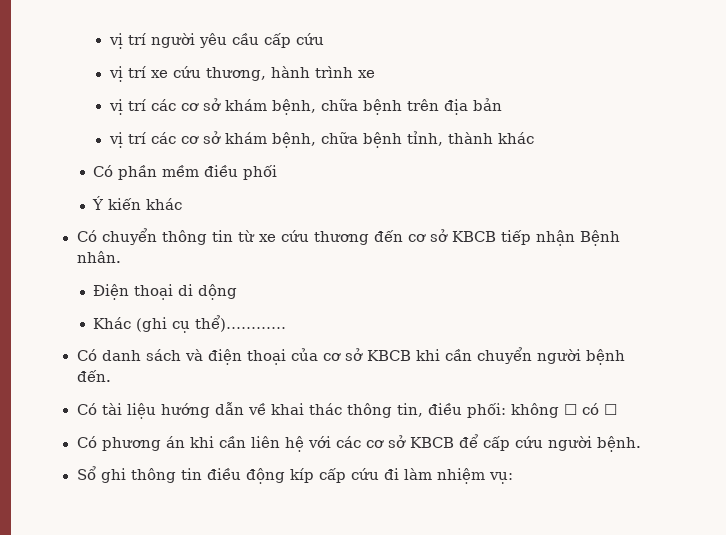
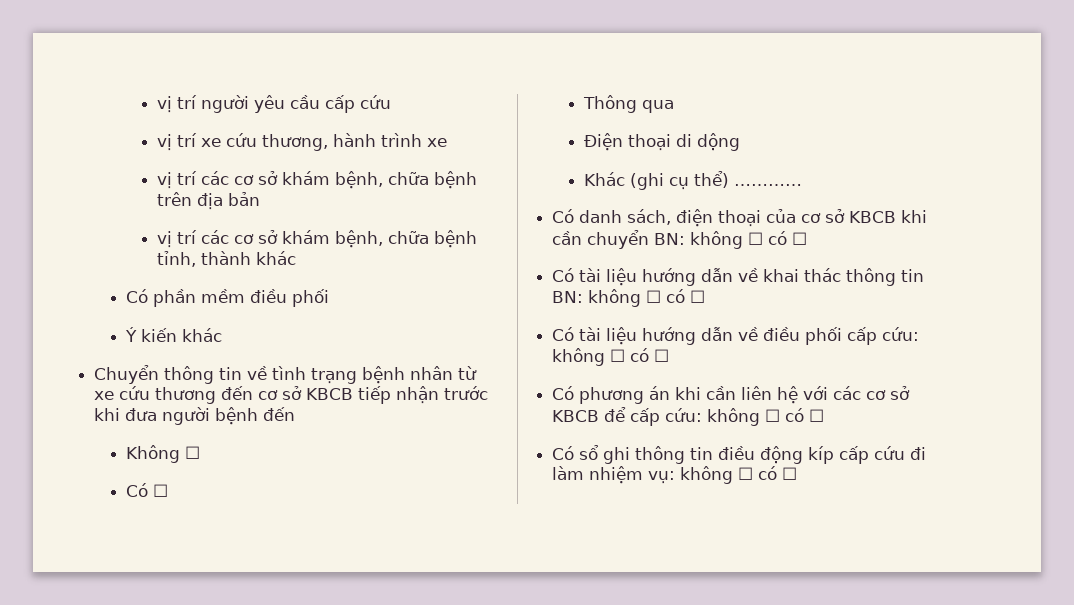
- Có chuyển thông tin từ xe cứu thương đến cơ sở KBCB tiếp nhận Bệnh nhân.
+ Chuyển thông tin về tình trạng bệnh nhân từ xe cứu thương đến cơ sở KBCB tiếp nhận trước khi đưa người bệnh đến
+ Không ☐
+ Có ☐
+ Thông qua
- Khác (ghi cụ thể)…………
+ Khác (ghi cụ thể) …………
- Có danh sách và điện thoại của cơ sở KBCB khi cần chuyển người bệnh đến.
+ Có danh sách, điện thoại của cơ sở KBCB khi cần chuyển BN: không ☐ có ☐
- Có tài liệu hướng dẫn về khai thác thông tin, điều phối: không ☐ có ☐
+ Có tài liệu hướng dẫn về khai thác thông tin BN: không ☐ có ☐
+ Có tài liệu hướng dẫn về điều phối cấp cứu: không ☐ có ☐
- Có phương án khi cần liên hệ với các cơ sở KBCB để cấp cứu người bệnh.
- Sổ ghi thông tin điều động kíp cấp cứu đi làm nhiệm vụ:
+ Có phương án khi cần liên hệ với các cơ sở KBCB để cấp cứu: không ☐ có ☐
+ Có sổ ghi thông tin điều động kíp cấp cứu đi làm nhiệm vụ: không ☐ có ☐

